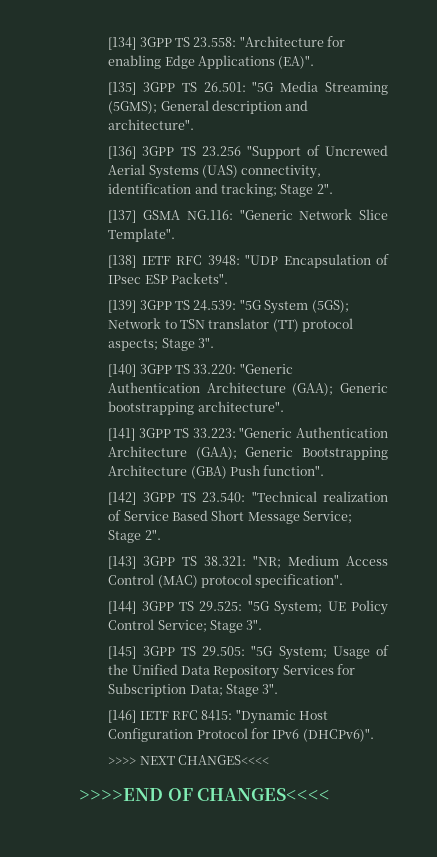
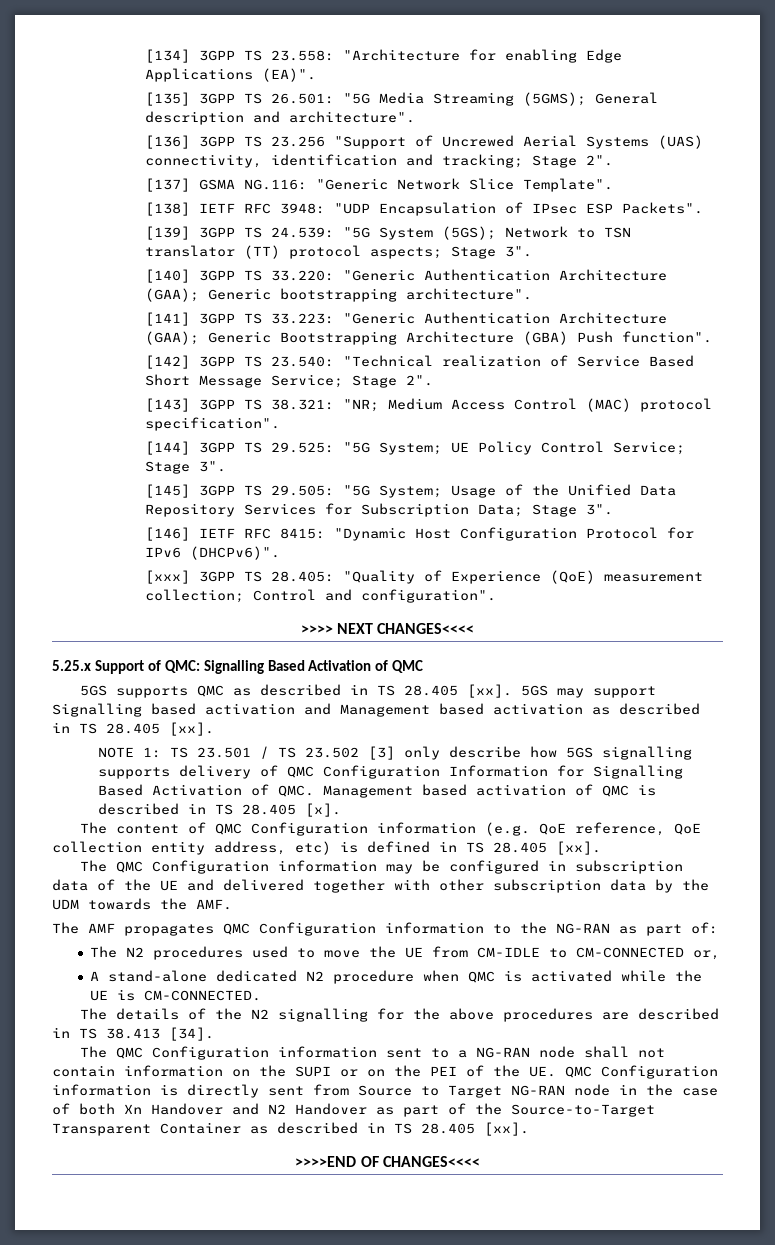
+ [xxx] 3GPP TS 28.405: "Quality of Experience (QoE) measurement collection; Control and configuration".
  >>>> NEXT CHANGES<<<<
+ 5.25.x Support of QMC: Signalling Based Activation of QMC
+ 5GS supports QMC as described in TS 28.405 [xx]. 5GS may support Signalling based activation and Management based activation as described in TS 28.405 [xx].
+ NOTE 1: TS 23.501 / TS 23.502 [3] only describe how 5GS signalling supports delivery of QMC Configuration Information for Signalling Based Activation of QMC. Management based activation of QMC is described in TS 28.405 [x].
+ The content of QMC Configuration information (e.g. QoE reference, QoE collection entity address, etc) is defined in TS 28.405 [xx].
+ The QMC Configuration information may be configured in subscription data of the UE and delivered together with other subscription data by the UDM towards the AMF.
+ The AMF propagates QMC Configuration information to the NG-RAN as part of:
+ The N2 procedures used to move the UE from CM-IDLE to CM-CONNECTED or,
+ A stand-alone dedicated N2 procedure when QMC is activated while the UE is CM-CONNECTED.
+ The details of the N2 signalling for the above procedures are described in TS 38.413 [34].
+ The QMC Configuration information sent to a NG-RAN node shall not contain information on the SUPI or on the PEI of the UE. QMC Configuration information is directly sent from Source to Target NG-RAN node in the case of both Xn Handover and N2 Handover as part of the Source-to-Target Transparent Container as described in TS 28.405 [xx].

